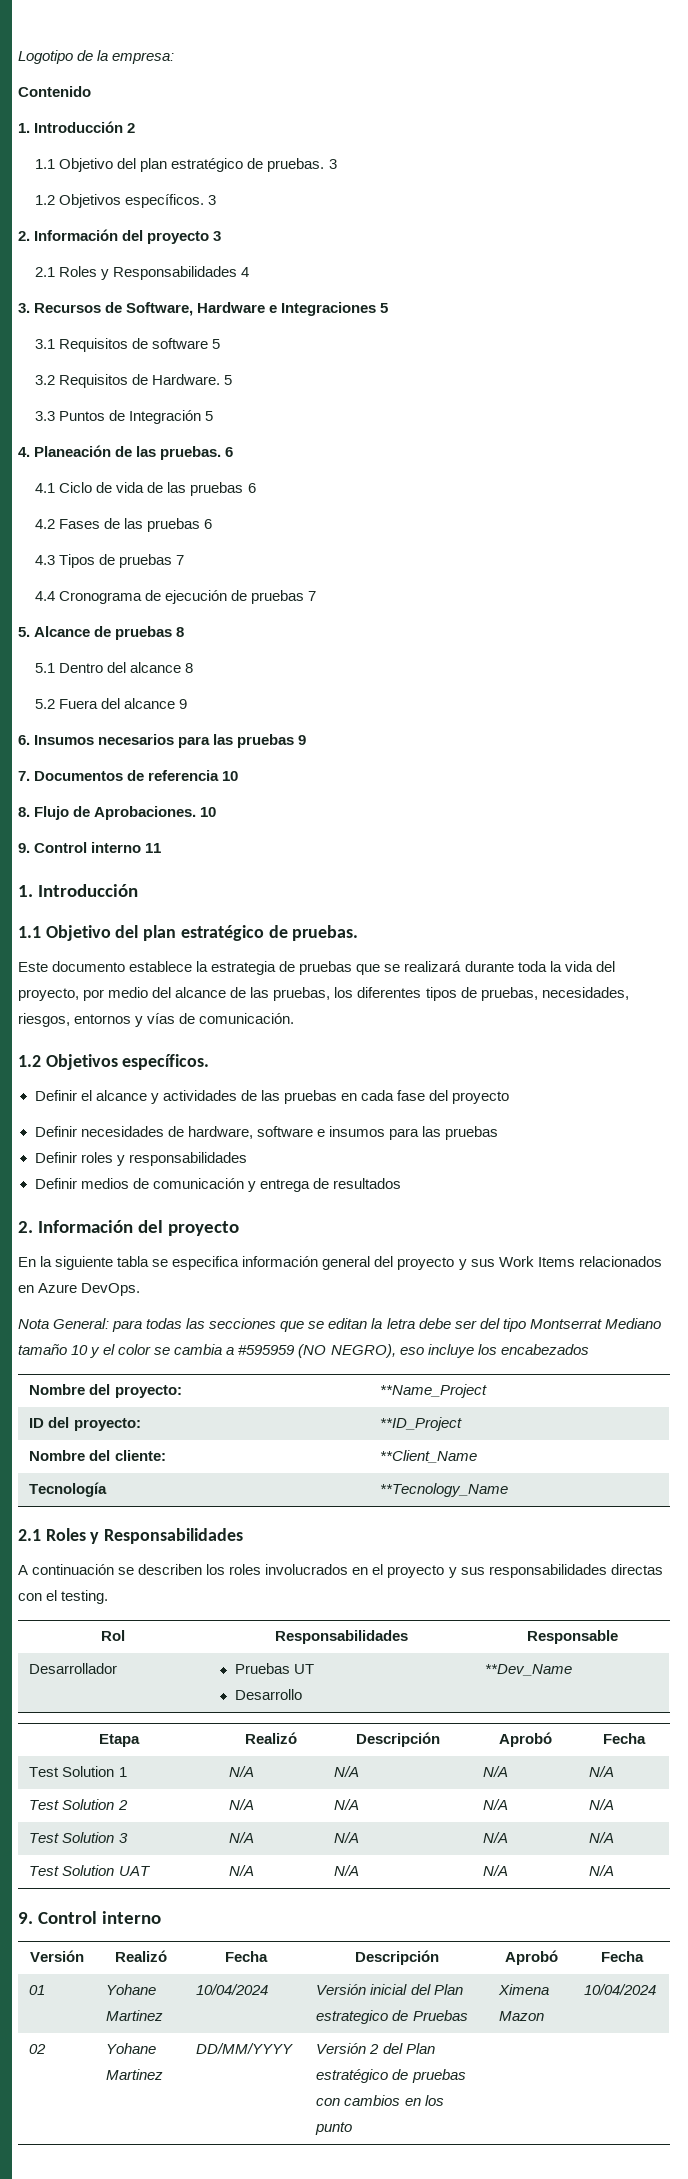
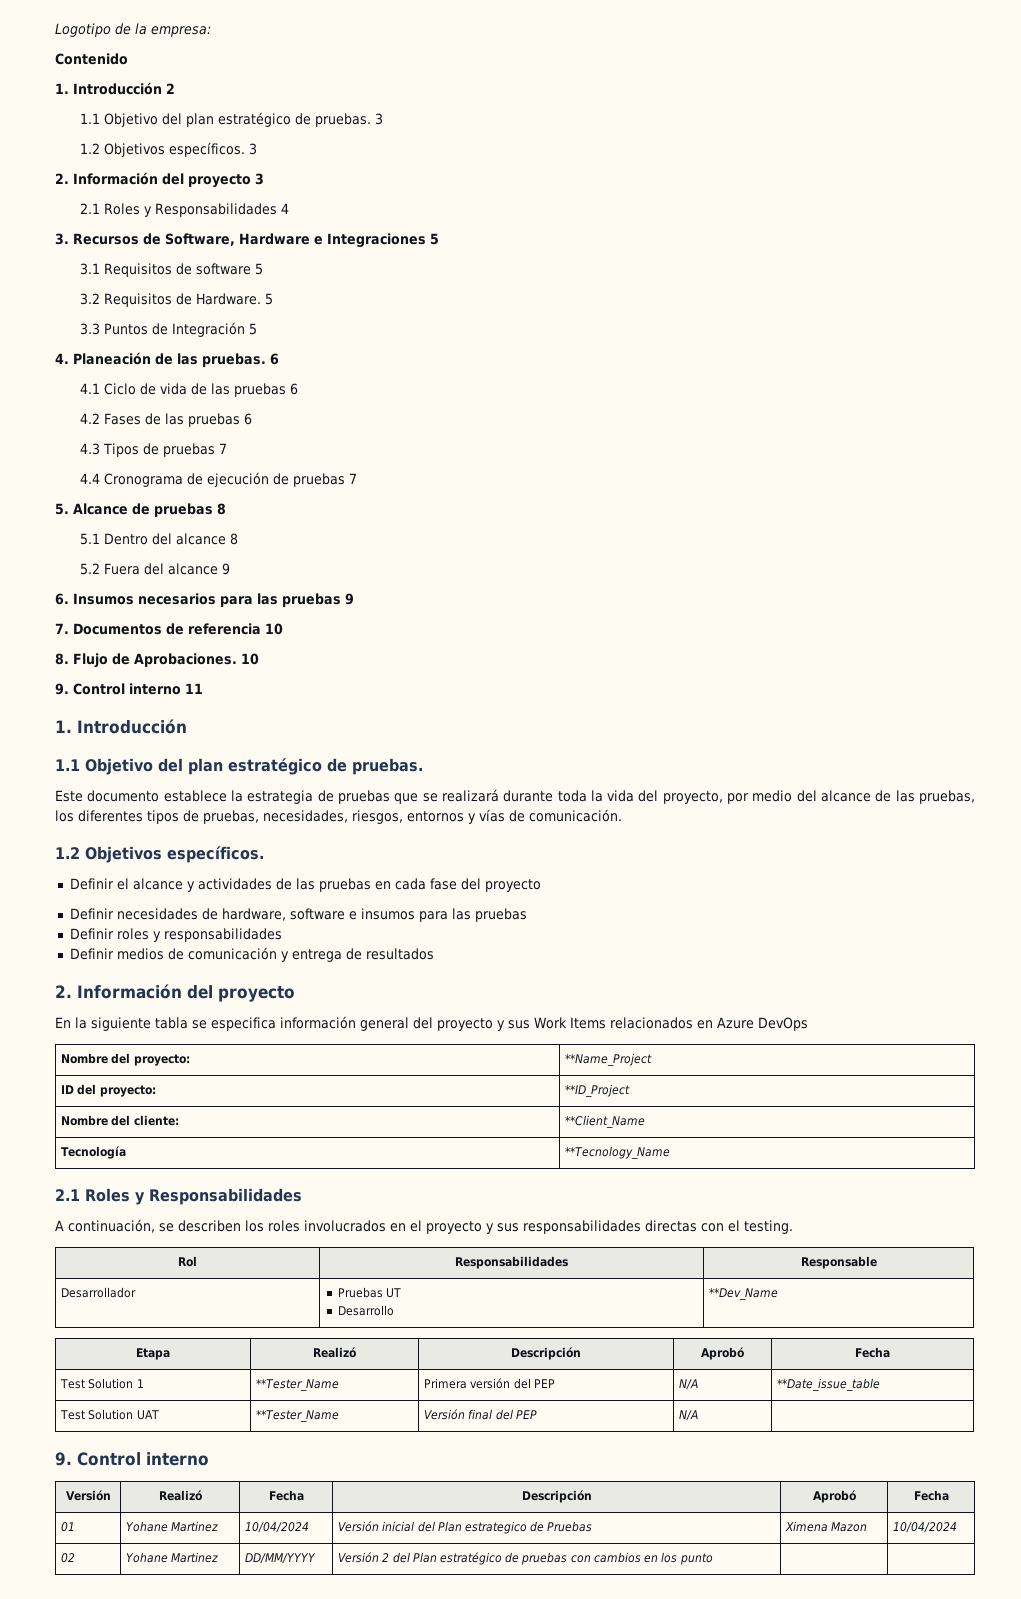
- En la siguiente tabla se especifica información general del proyecto y sus Work Items relacionados en Azure DevOps.
- Nota General: para todas las secciones que se editan la letra debe ser del tipo Montserrat Mediano tamaño 10 y el color se cambia a #595959 (NO NEGRO), eso incluye los encabezados
+ En la siguiente tabla se especifica información general del proyecto y sus Work Items relacionados en Azure DevOps
- A continuación se describen los roles involucrados en el proyecto y sus responsabilidades directas con el testing.
+ A continuación, se describen los roles involucrados en el proyecto y sus responsabilidades directas con el testing.
- Test Solution 1 | N/A | N/A | N/A | N/A
- Test Solution 2 | N/A | N/A | N/A | N/A
- Test Solution 3 | N/A | N/A | N/A | N/A
- Test Solution UAT | N/A | N/A | N/A | N/A
+ Test Solution 1 | **Tester_Name | Primera versión del PEP | N/A | **Date_issue_table
+ Test Solution UAT | **Tester_Name | Versión final del PEP | N/A |

